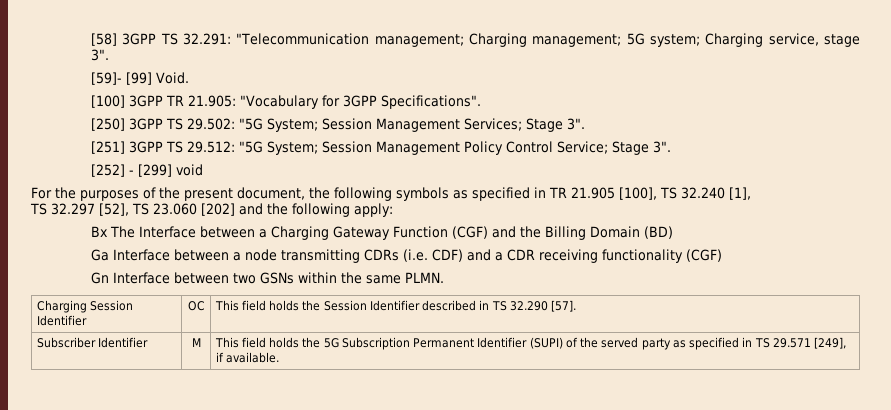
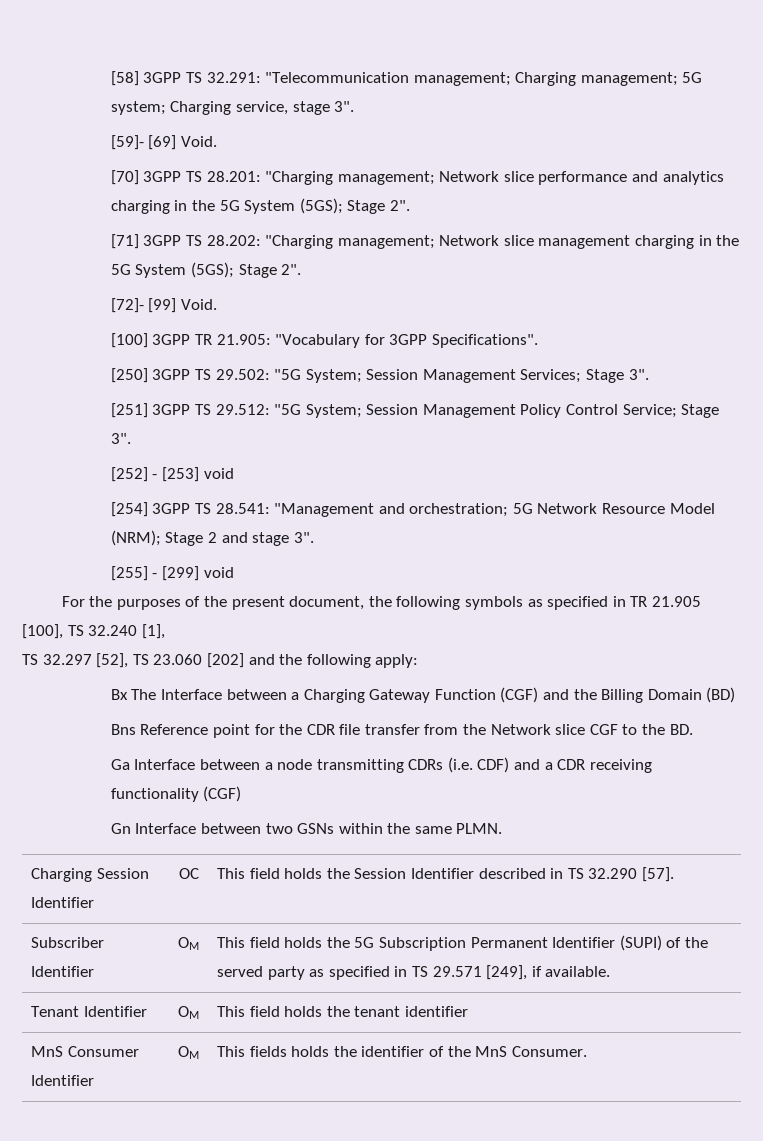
- [59]- [99] Void.
+ [59]- [69] Void.
+ [70] 3GPP TS 28.201: "Charging management; Network slice performance and analytics charging in the 5G System (5GS); Stage 2".
+ [71] 3GPP TS 28.202: "Charging management; Network slice management charging in the 5G System (5GS); Stage 2".
+ [72]- [99] Void.
- [252] - [299] void
+ [252] - [253] void
+ [254] 3GPP TS 28.541: "Management and orchestration; 5G Network Resource Model (NRM); Stage 2 and stage 3".
+ [255] - [299] void
+ Bns Reference point for the CDR file transfer from the Network slice CGF to the BD.
- Subscriber Identifier | M | This field holds the 5G Subscription Permanent Identifier (SUPI) of the served party as specified in TS 29.571 [249], if available.
+ Subscriber Identifier | OM | This field holds the 5G Subscription Permanent Identifier (SUPI) of the served party as specified in TS 29.571 [249], if available.
+ Tenant Identifier | OM | This field holds the tenant identifier
+ MnS Consumer Identifier | OM | This fields holds the identifier of the MnS Consumer.

